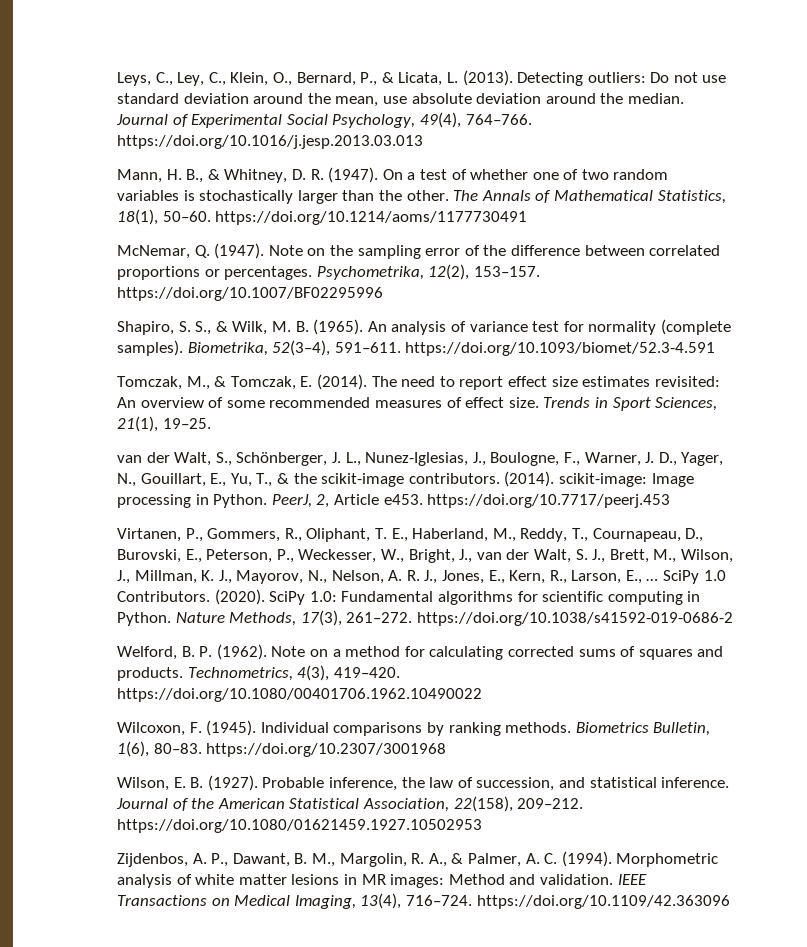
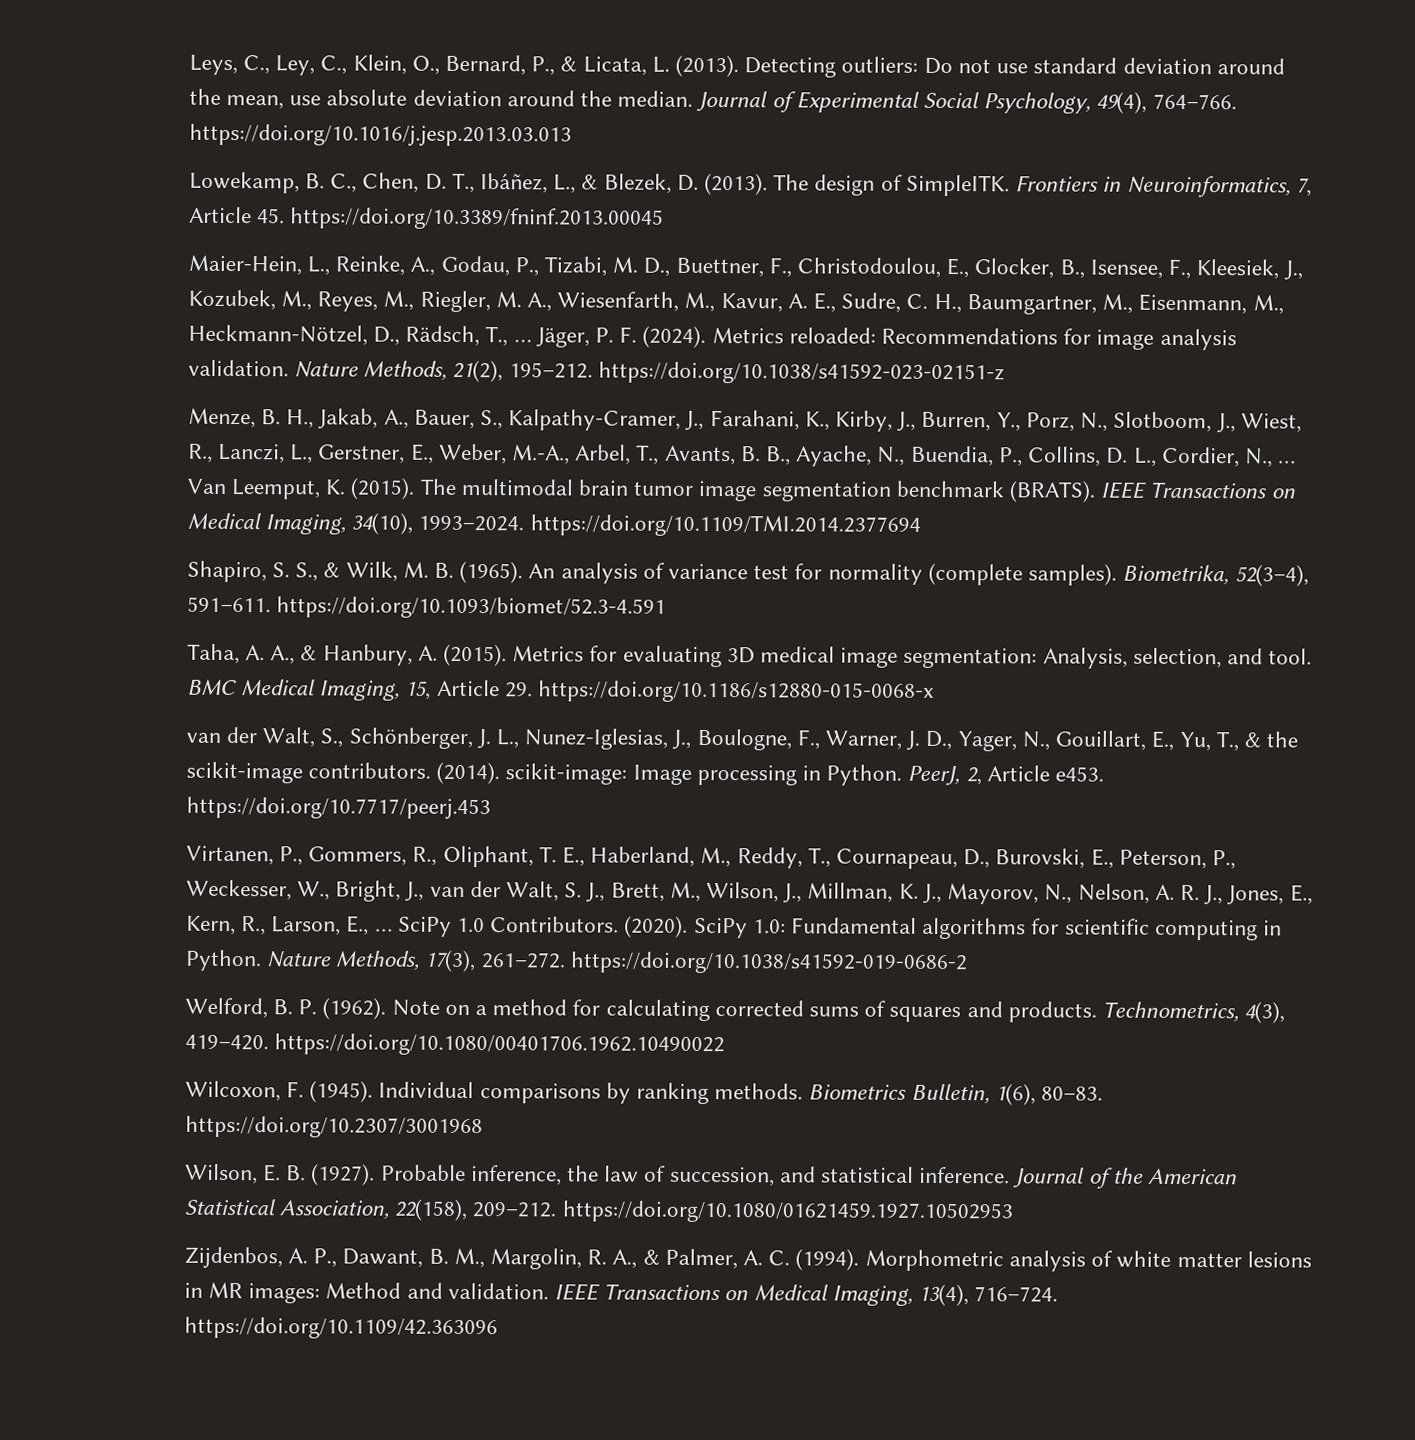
- Mann, H. B., & Whitney, D. R. (1947). On a test of whether one of two random variables is stochastically larger than the other. The Annals of Mathematical Statistics, 18(1), 50–60. https://doi.org/10.1214/aoms/1177730491
- McNemar, Q. (1947). Note on the sampling error of the difference between correlated proportions or percentages. Psychometrika, 12(2), 153–157. https://doi.org/10.1007/BF02295996
+ Lowekamp, B. C., Chen, D. T., Ibáñez, L., & Blezek, D. (2013). The design of SimpleITK. Frontiers in Neuroinformatics, 7, Article 45. https://doi.org/10.3389/fninf.2013.00045
+ Maier-Hein, L., Reinke, A., Godau, P., Tizabi, M. D., Buettner, F., Christodoulou, E., Glocker, B., Isensee, F., Kleesiek, J., Kozubek, M., Reyes, M., Riegler, M. A., Wiesenfarth, M., Kavur, A. E., Sudre, C. H., Baumgartner, M., Eisenmann, M., Heckmann-Nötzel, D., Rädsch, T., … Jäger, P. F. (2024). Metrics reloaded: Recommendations for image analysis validation. Nature Methods, 21(2), 195–212. https://doi.org/10.1038/s41592-023-02151-z
+ Menze, B. H., Jakab, A., Bauer, S., Kalpathy-Cramer, J., Farahani, K., Kirby, J., Burren, Y., Porz, N., Slotboom, J., Wiest, R., Lanczi, L., Gerstner, E., Weber, M.-A., Arbel, T., Avants, B. B., Ayache, N., Buendia, P., Collins, D. L., Cordier, N., … Van Leemput, K. (2015). The multimodal brain tumor image segmentation benchmark (BRATS). IEEE Transactions on Medical Imaging, 34(10), 1993–2024. https://doi.org/10.1109/TMI.2014.2377694
- Tomczak, M., & Tomczak, E. (2014). The need to report effect size estimates revisited: An overview of some recommended measures of effect size. Trends in Sport Sciences, 21(1), 19–25.
+ Taha, A. A., & Hanbury, A. (2015). Metrics for evaluating 3D medical image segmentation: Analysis, selection, and tool. BMC Medical Imaging, 15, Article 29. https://doi.org/10.1186/s12880-015-0068-x

